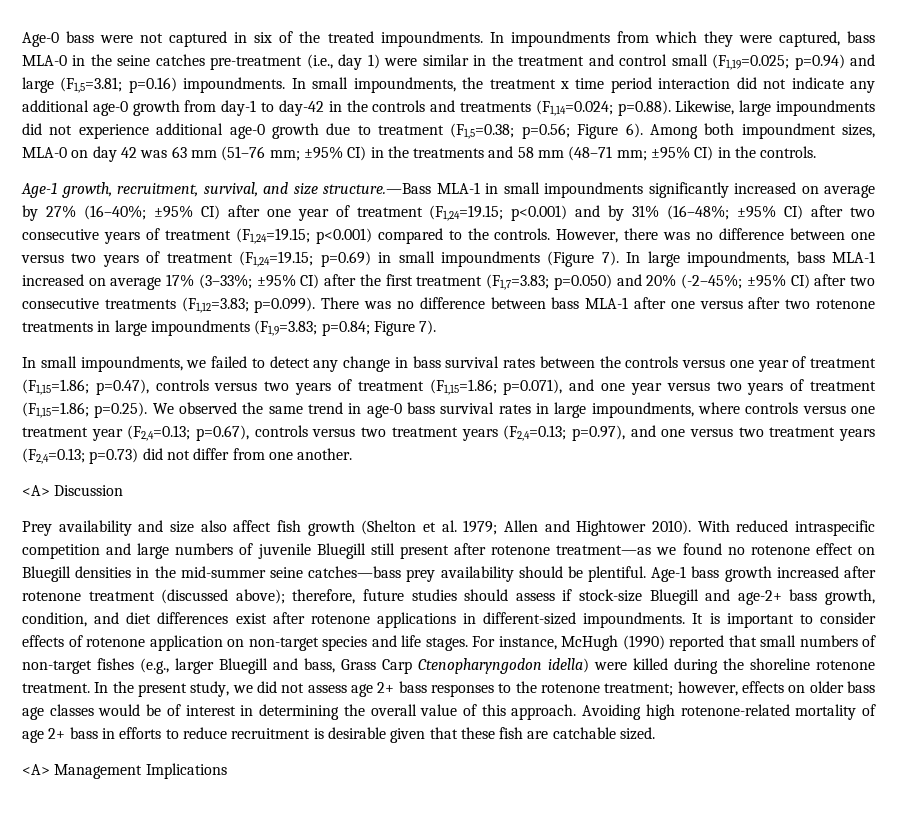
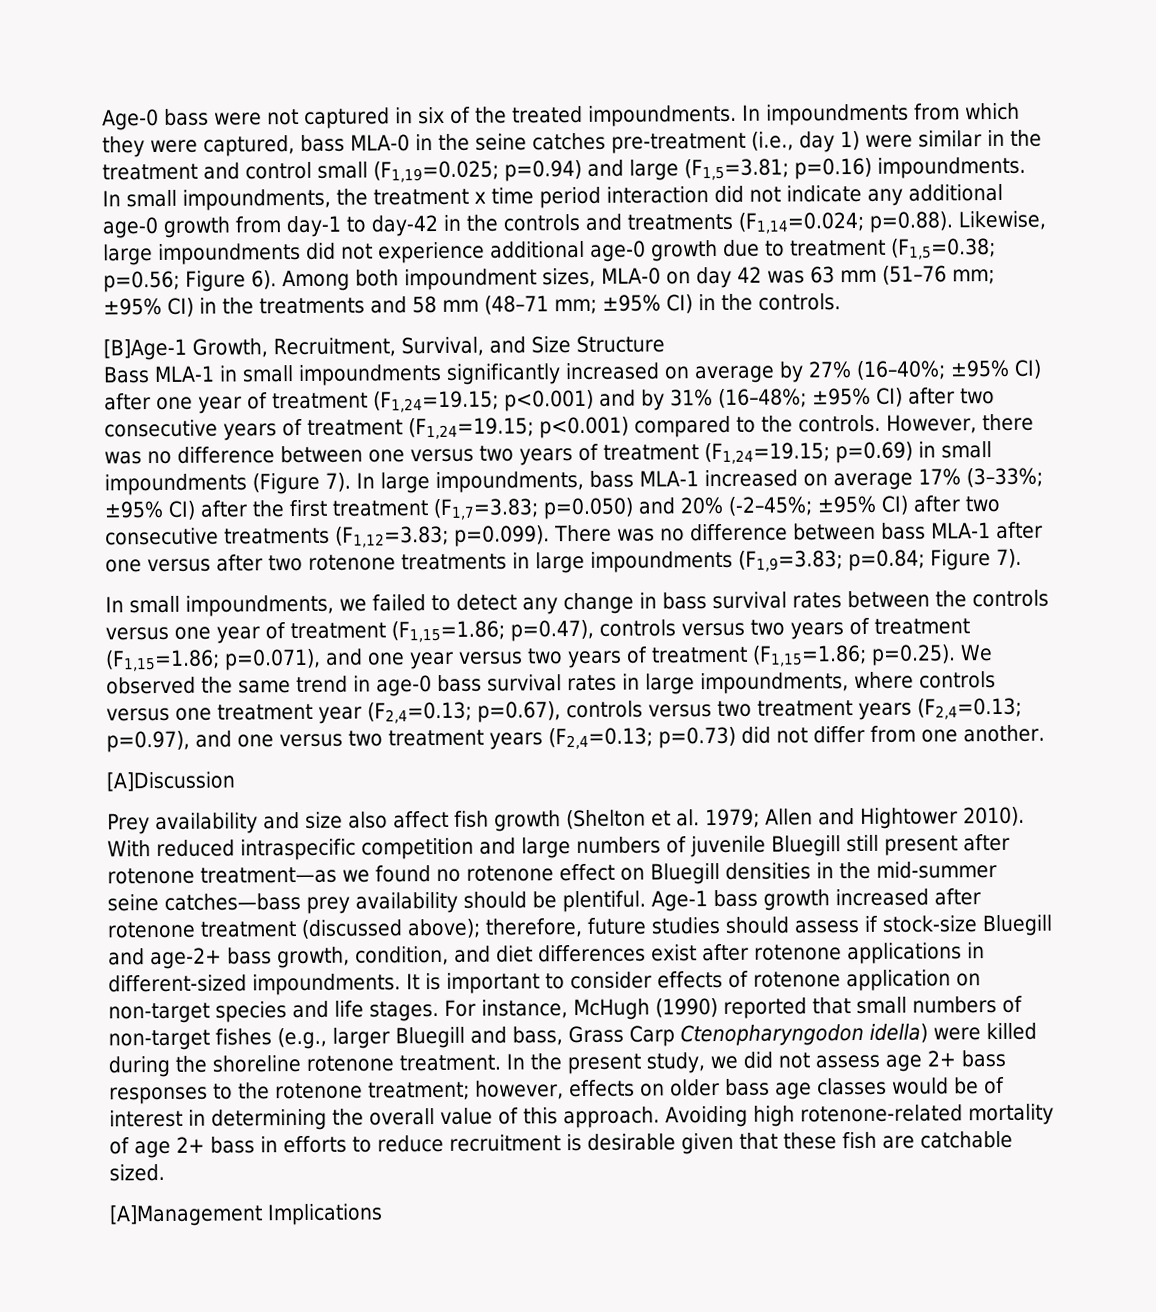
- Age-1 growth, recruitment, survival, and size structure.—Bass MLA-1 in small impoundments significantly increased on average by 27% (16–40%; ±95% CI) after one year of treatment (F1,24=19.15; p<0.001) and by 31% (16–48%; ±95% CI) after two consecutive years of treatment (F1,24=19.15; p<0.001) compared to the controls.
+ [B]Age-1 Growth, Recruitment, Survival, and Size Structure
+ Bass MLA-1 in small impoundments significantly increased on average by 27% (16–40%; ±95% CI) after one year of treatment (F1,24=19.15; p<0.001) and by 31% (16–48%; ±95% CI) after two consecutive years of treatment (F1,24=19.15; p<0.001) compared to the controls.
- <A> Discussion
+ [A]Discussion
- <A> Management Implications
+ [A]Management Implications

